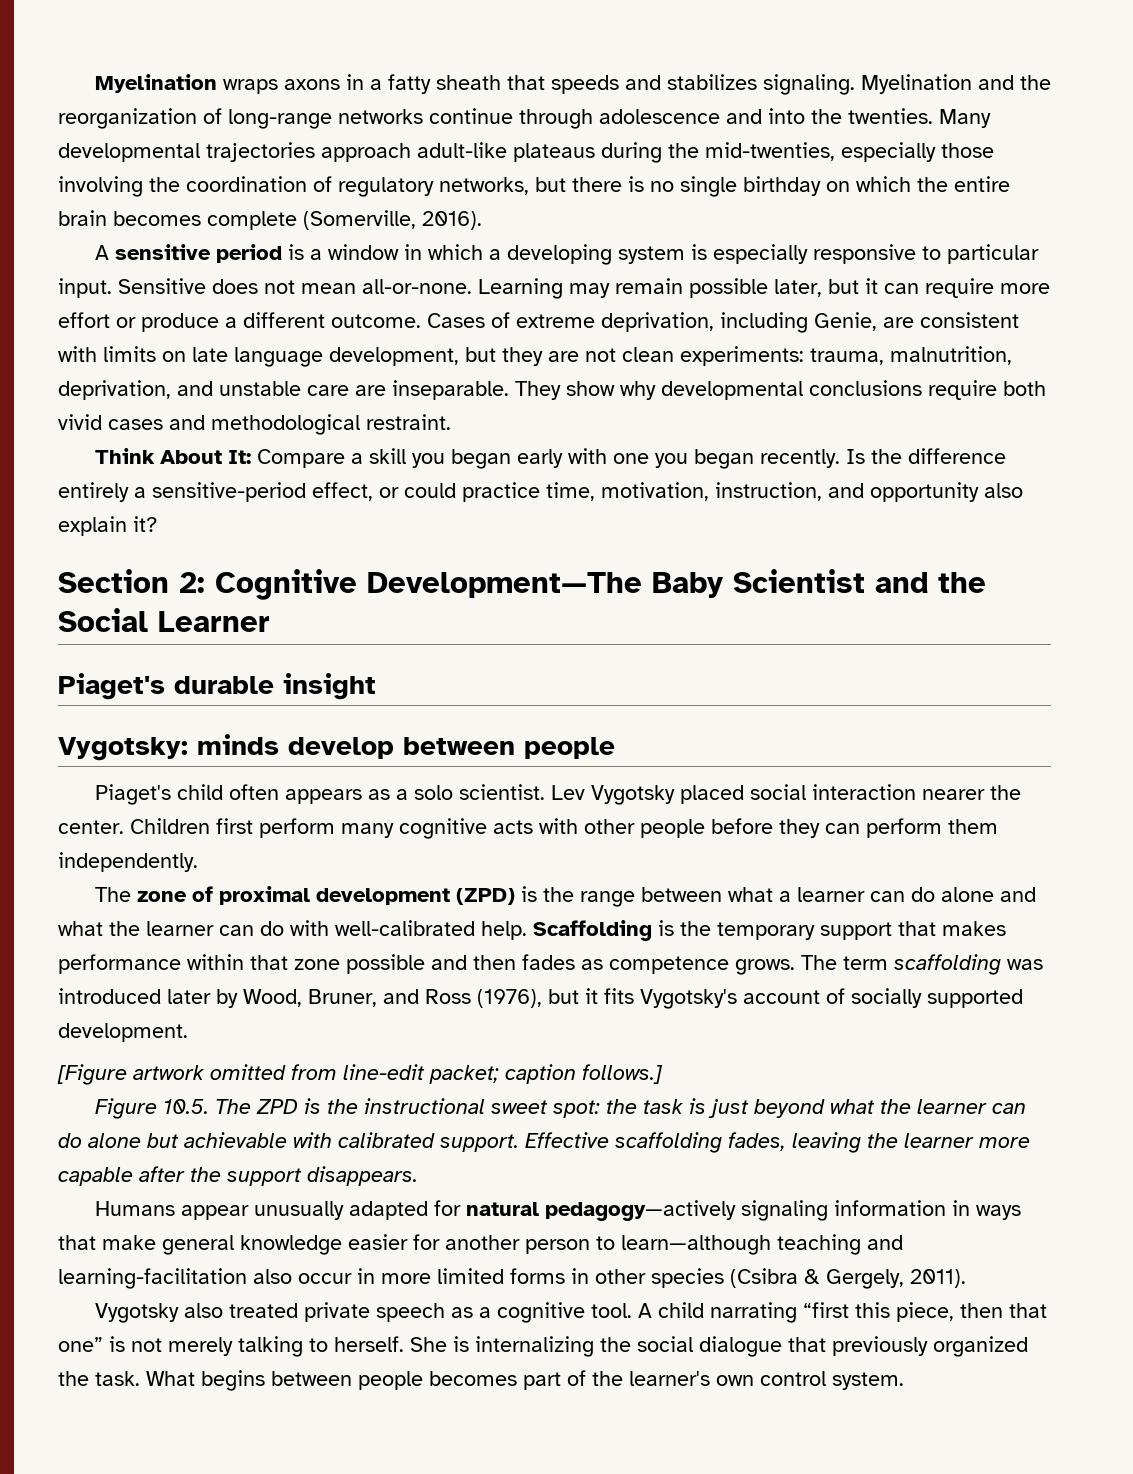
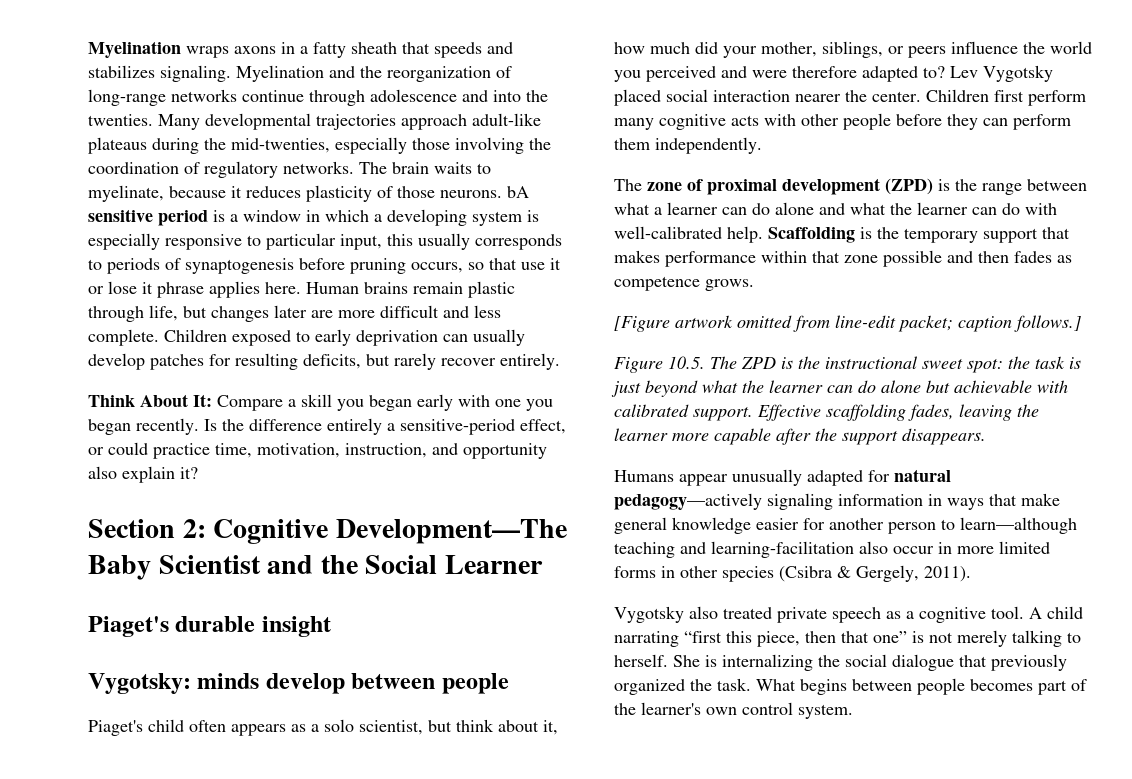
- Many developmental trajectories approach adult-like plateaus during the mid-twenties, especially those involving the coordination of regulatory networks, but there is no single birthday on which the entire brain becomes complete (Somerville, 2016).
- A sensitive period is a window in which a developing system is especially responsive to particular input. Sensitive does not mean all-or-none. Learning may remain possible later, but it can require more effort or produce a different outcome. Cases of extreme deprivation, including Genie, are consistent with limits on late language development, but they are not clean experiments: trauma, malnutrition, deprivation, and unstable care are inseparable. They show why developmental conclusions require both vivid cases and methodological restraint.
+ Many developmental trajectories approach adult-like plateaus during the mid-twenties, especially those involving the coordination of regulatory networks. The brain waits to myelinate, because it reduces plasticity of those neurons. bA sensitive period is a window in which a developing system is especially responsive to particular input, this usually corresponds to periods of synaptogenesis before pruning occurs, so that use it or lose it phrase applies here. Human brains remain plastic through life, but changes later are more difficult and less complete. Children exposed to early deprivation can usually develop patches for resulting deficits, but rarely recover entirely.
- Piaget's child often appears as a solo scientist.
+ Piaget's child often appears as a solo scientist, but think about it, how much did your mother, siblings, or peers influence the world you perceived and were therefore adapted to?
- The term scaffolding was introduced later by Wood, Bruner, and Ross (1976), but it fits Vygotsky's account of socially supported development.

